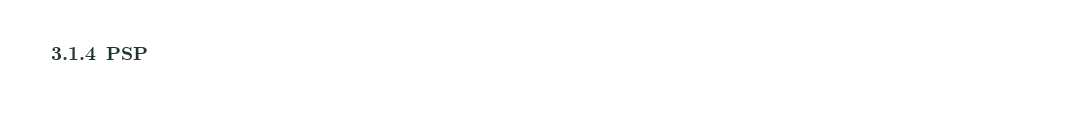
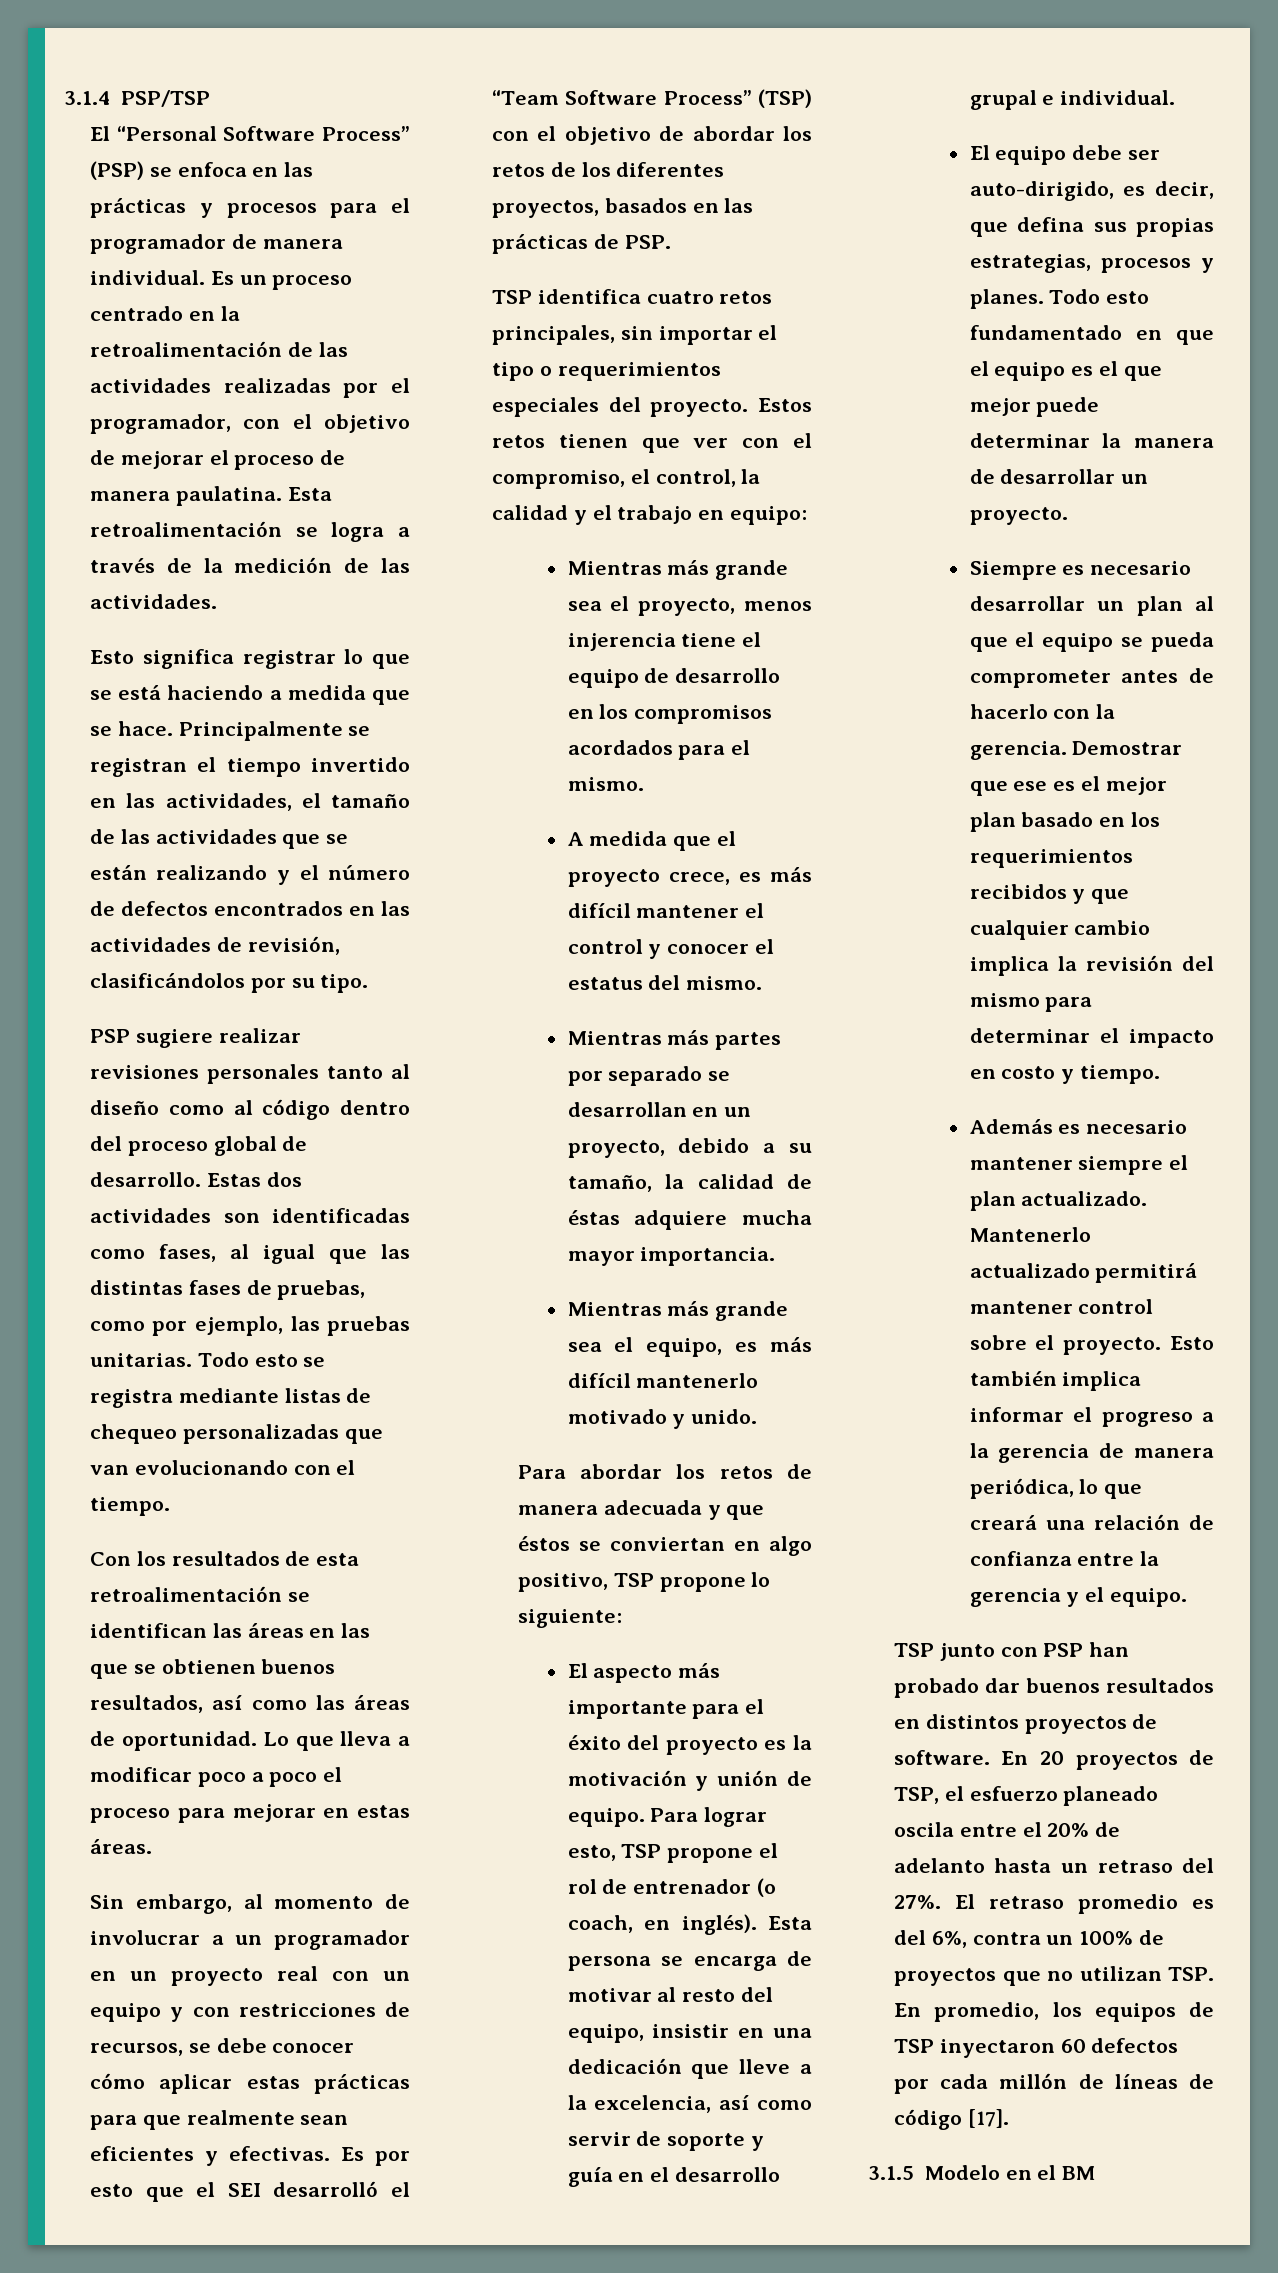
- 3.1.4 PSP
+ 3.1.4 PSP/TSP
+ El “Personal Software Process” (PSP) se enfoca en las prácticas y procesos para el programador de manera individual. Es un proceso centrado en la retroalimentación de las actividades realizadas por el programador, con el objetivo de mejorar el proceso de manera paulatina. Esta retroalimentación se logra a través de la medición de las actividades.
+ Esto significa registrar lo que se está haciendo a medida que se hace. Principalmente se registran el tiempo invertido en las actividades, el tamaño de las actividades que se están realizando y el número de defectos encontrados en las actividades de revisión, clasificándolos por su tipo.
+ PSP sugiere realizar revisiones personales tanto al diseño como al código dentro del proceso global de desarrollo. Estas dos actividades son identificadas como fases, al igual que las distintas fases de pruebas, como por ejemplo, las pruebas unitarias. Todo esto se registra mediante listas de chequeo personalizadas que van evolucionando con el tiempo.
+ Con los resultados de esta retroalimentación se identifican las áreas en las que se obtienen buenos resultados, así como las áreas de oportunidad. Lo que lleva a modificar poco a poco el proceso para mejorar en estas áreas.
+ Sin embargo, al momento de involucrar a un programador en un proyecto real con un equipo y con restricciones de recursos, se debe conocer cómo aplicar estas prácticas para que realmente sean eficientes y efectivas. Es por esto que el SEI desarrolló el “Team Software Process” (TSP) con el objetivo de abordar los retos de los diferentes proyectos, basados en las prácticas de PSP.
+ TSP identifica cuatro retos principales, sin importar el tipo o requerimientos especiales del proyecto. Estos retos tienen que ver con el compromiso, el control, la calidad y el trabajo en equipo:
+ Mientras más grande sea el proyecto, menos injerencia tiene el equipo de desarrollo en los compromisos acordados para el mismo.
+ A medida que el proyecto crece, es más difícil mantener el control y conocer el estatus del mismo.
+ Mientras más partes por separado se desarrollan en un proyecto, debido a su tamaño, la calidad de éstas adquiere mucha mayor importancia.
+ Mientras más grande sea el equipo, es más difícil mantenerlo motivado y unido.
+ Para abordar los retos de manera adecuada y que éstos se conviertan en algo positivo, TSP propone lo siguiente:
+ El aspecto más importante para el éxito del proyecto es la motivación y unión de equipo. Para lograr esto, TSP propone el rol de entrenador (o coach, en inglés). Esta persona se encarga de motivar al resto del equipo, insistir en una dedicación que lleve a la excelencia, así como servir de soporte y guía en el desarrollo grupal e individual.
+ El equipo debe ser auto-dirigido, es decir, que defina sus propias estrategias, procesos y planes. Todo esto fundamentado en que el equipo es el que mejor puede determinar la manera de desarrollar un proyecto.
+ Siempre es necesario desarrollar un plan al que el equipo se pueda comprometer antes de hacerlo con la gerencia. Demostrar que ese es el mejor plan basado en los requerimientos recibidos y que cualquier cambio implica la revisión del mismo para determinar el impacto en costo y tiempo.
+ Además es necesario mantener siempre el plan actualizado. Mantenerlo actualizado permitirá mantener control sobre el proyecto. Esto también implica informar el progreso a la gerencia de manera periódica, lo que creará una relación de confianza entre la gerencia y el equipo.
+ TSP junto con PSP han probado dar buenos resultados en distintos proyectos de software. En 20 proyectos de TSP, el esfuerzo planeado oscila entre el 20% de adelanto hasta un retraso del 27%. El retraso promedio es del 6%, contra un 100% de proyectos que no utilizan TSP. En promedio, los equipos de TSP inyectaron 60 defectos por cada millón de líneas de código [17].
+ 3.1.5 Modelo en el BM

